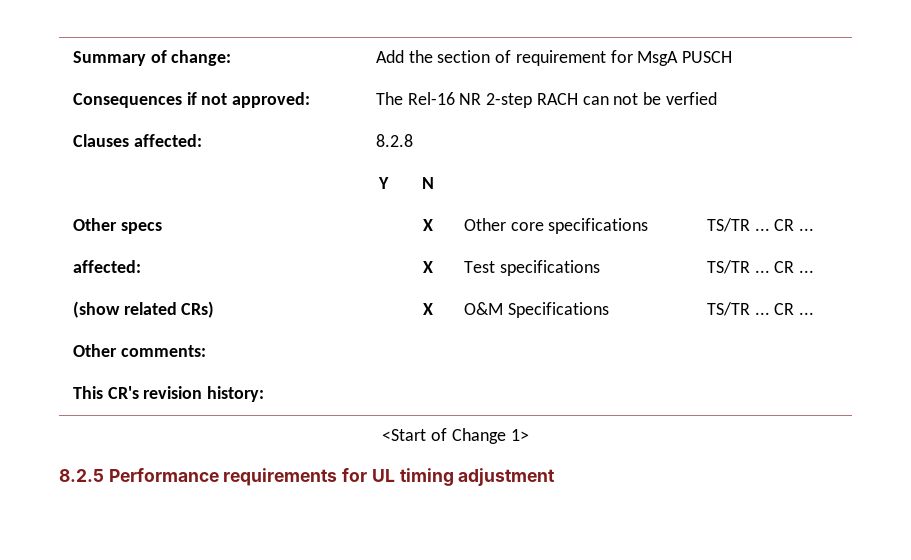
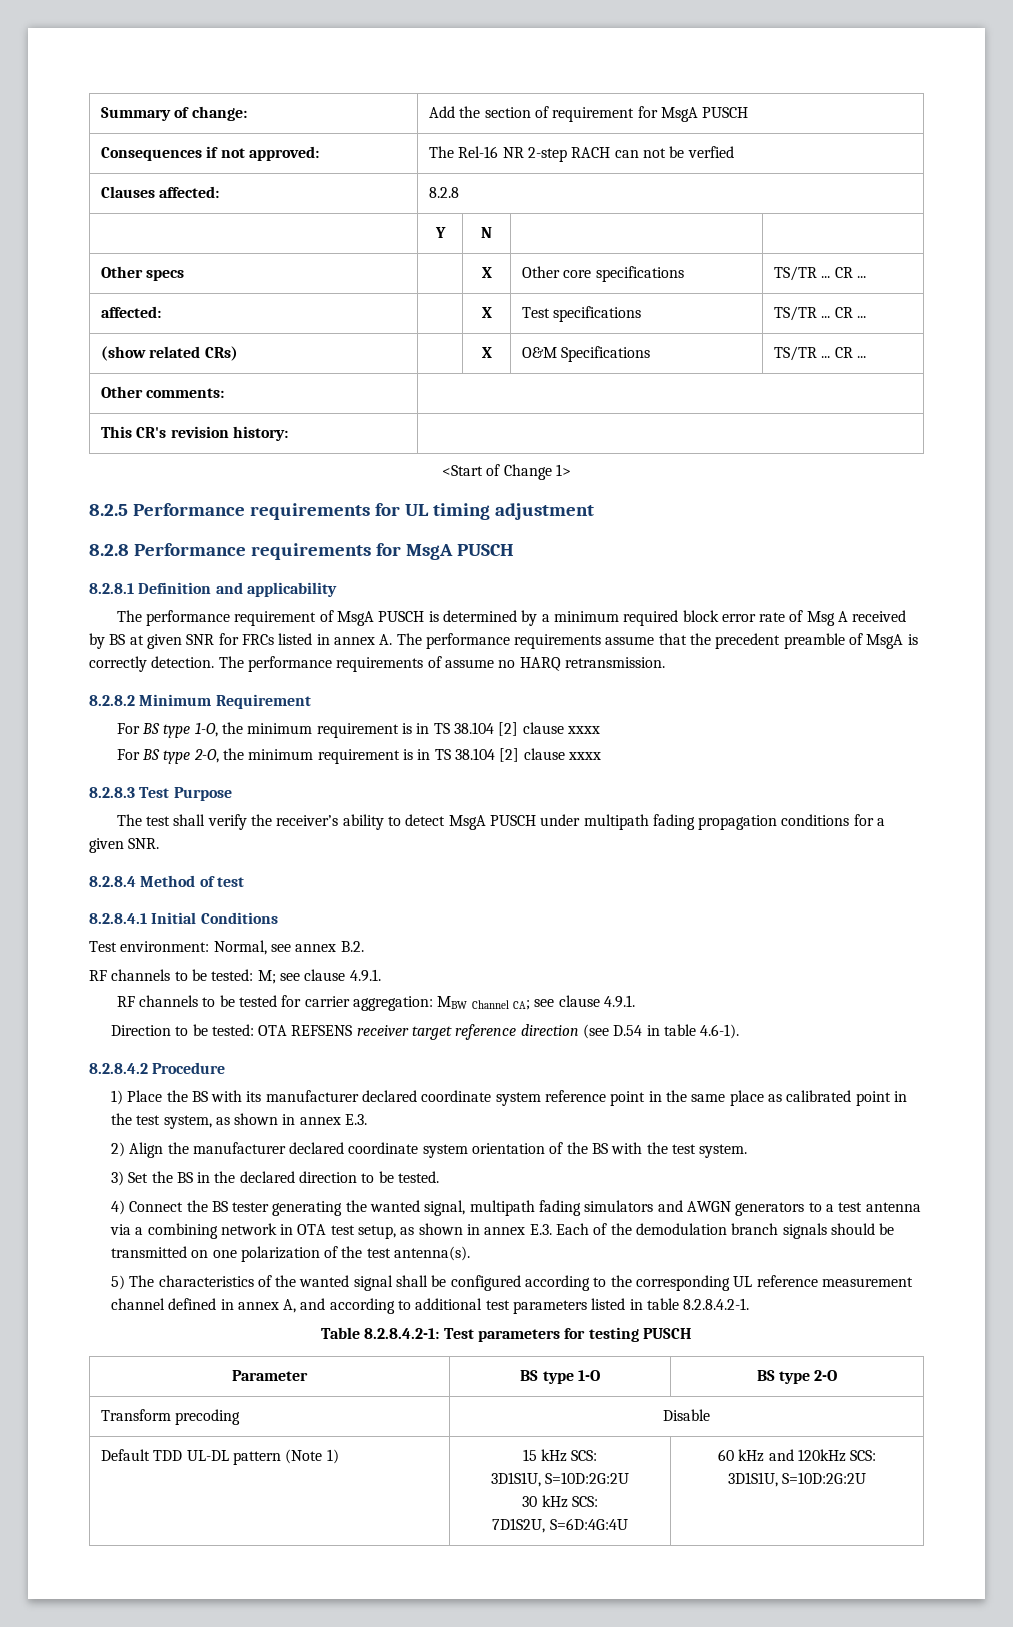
+ 8.2.8 Performance requirements for MsgA PUSCH
+ 8.2.8.1 Definition and applicability
+ The performance requirement of MsgA PUSCH is determined by a minimum required block error rate of Msg A received by BS at given SNR for FRCs listed in annex A. The performance requirements assume that the precedent preamble of MsgA is correctly detection. The performance requirements of assume no HARQ retransmission.
+ 8.2.8.2 Minimum Requirement
+ For BS type 1-O, the minimum requirement is in TS 38.104 [2] clause xxxx
+ For BS type 2-O, the minimum requirement is in TS 38.104 [2] clause xxxx
+ 8.2.8.3 Test Purpose
+ The test shall verify the receiver’s ability to detect MsgA PUSCH under multipath fading propagation conditions for a given SNR.
+ 8.2.8.4 Method of test
+ 8.2.8.4.1 Initial Conditions
+ Test environment: Normal, see annex B.2.
+ RF channels to be tested: M; see clause 4.9.1.
+ RF channels to be tested for carrier aggregation: MBW Channel CA; see clause 4.9.1.
+ Direction to be tested: OTA REFSENS receiver target reference direction (see D.54 in table 4.6-1).
+ 8.2.8.4.2 Procedure
+ 1) Place the BS with its manufacturer declared coordinate system reference point in the same place as calibrated point in the test system, as shown in annex E.3.
+ 2) Align the manufacturer declared coordinate system orientation of the BS with the test system.
+ 3) Set the BS in the declared direction to be tested.
+ 4) Connect the BS tester generating the wanted signal, multipath fading simulators and AWGN generators to a test antenna via a combining network in OTA test setup, as shown in annex E.3. Each of the demodulation branch signals should be transmitted on one polarization of the test antenna(s).
+ 5) The characteristics of the wanted signal shall be configured according to the corresponding UL reference measurement channel defined in annex A, and according to additional test parameters listed in table 8.2.8.4.2-1.
+ Table 8.2.8.4.2-1: Test parameters for testing PUSCH
+ Parameter | BS type 1-O | BS type 2-O
+ Transform precoding | Disable
+ Default TDD UL-DL pattern (Note 1) | 15 kHz SCS:
+ 3D1S1U, S=10D:2G:2U
+ 30 kHz SCS:
+ 7D1S2U, S=6D:4G:4U | 60 kHz and 120kHz SCS:
+ 3D1S1U, S=10D:2G:2U

